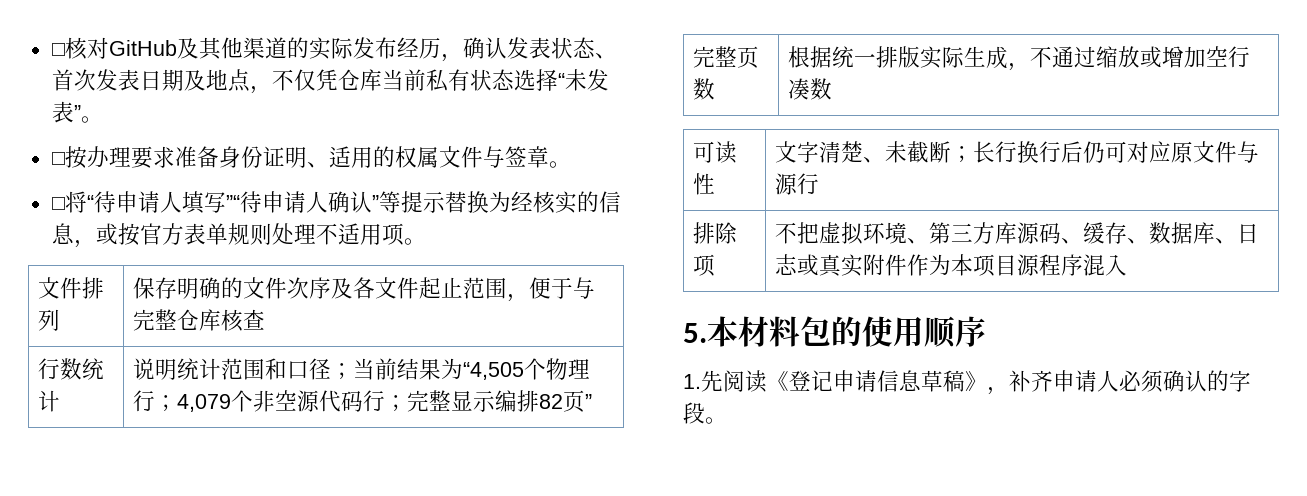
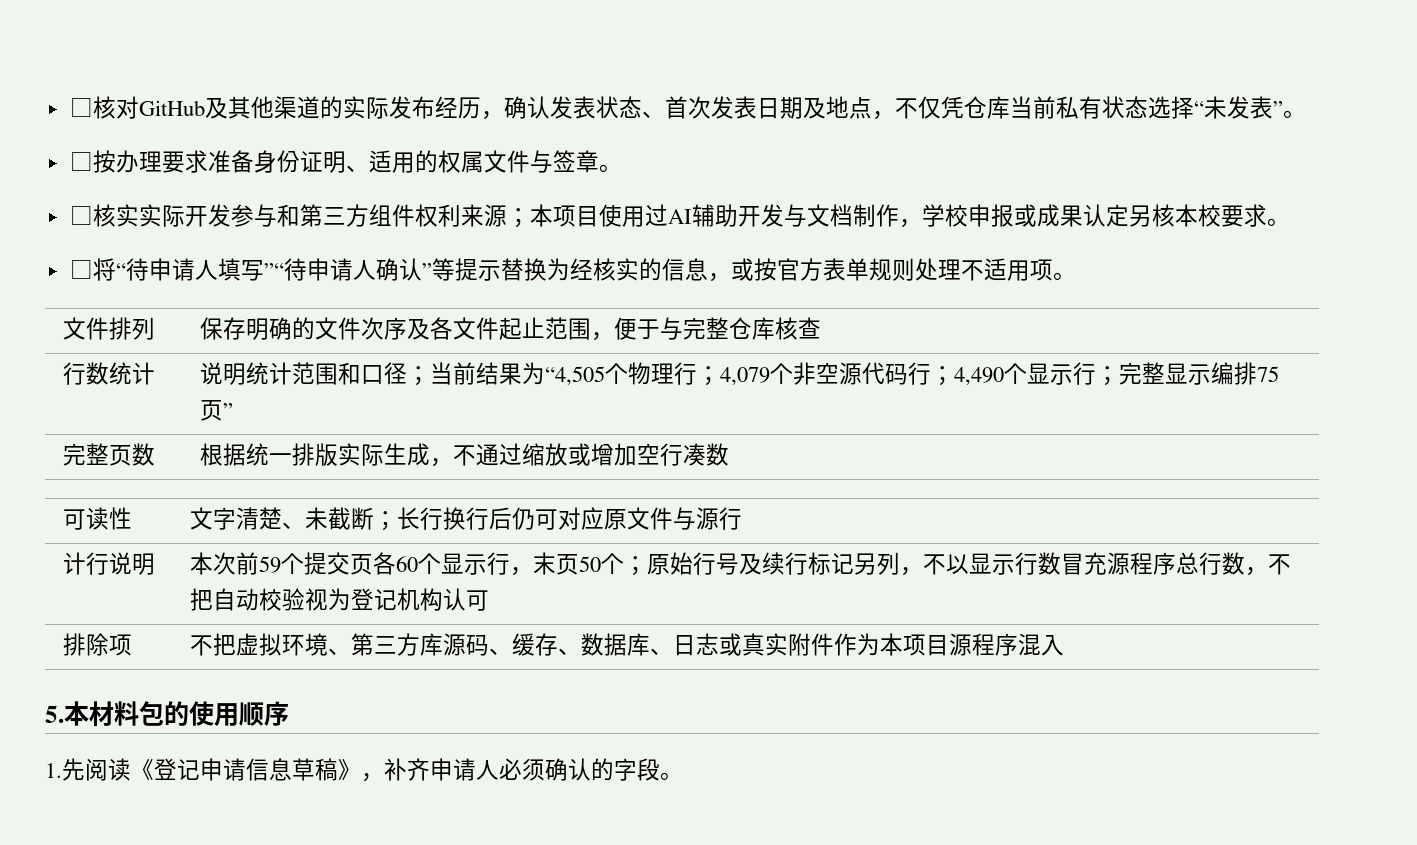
+ □核实实际开发参与和第三方组件权利来源；本项目使用过AI辅助开发与文档制作，学校申报或成果认定另核本校要求。
- 行数统计 | 说明统计范围和口径；当前结果为“4,505个物理行；4,079个非空源代码行；完整显示编排82页”
+ 行数统计 | 说明统计范围和口径；当前结果为“4,505个物理行；4,079个非空源代码行；4,490个显示行；完整显示编排75页”
+ 计行说明 | 本次前59个提交页各60个显示行，末页50个；原始行号及续行标记另列，不以显示行数冒充源程序总行数，不把自动校验视为登记机构认可

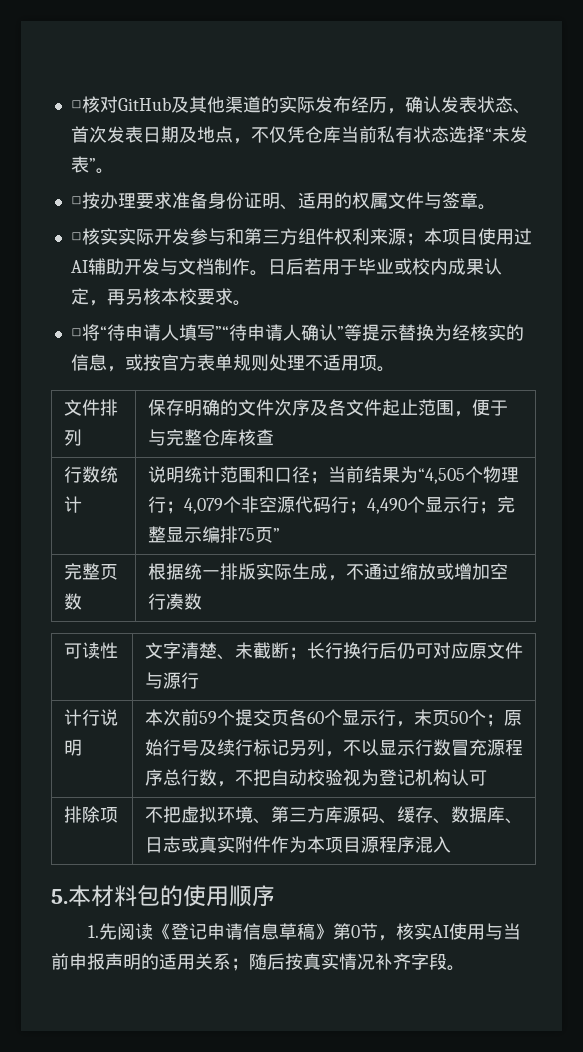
- □核实实际开发参与和第三方组件权利来源；本项目使用过AI辅助开发与文档制作，学校申报或成果认定另核本校要求。
+ □核实实际开发参与和第三方组件权利来源；本项目使用过AI辅助开发与文档制作。日后若用于毕业或校内成果认定，再另核本校要求。
- 1.先阅读《登记申请信息草稿》，补齐申请人必须确认的字段。
+ 1.先阅读《登记申请信息草稿》第0节，核实AI使用与当前申报声明的适用关系；随后按真实情况补齐字段。

